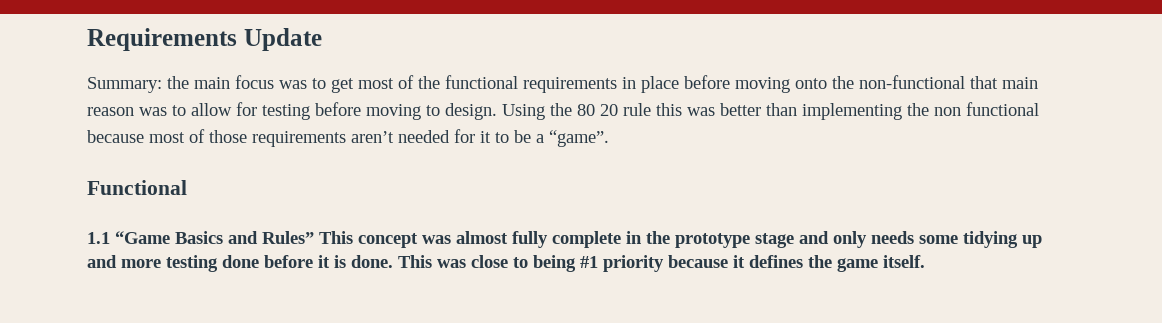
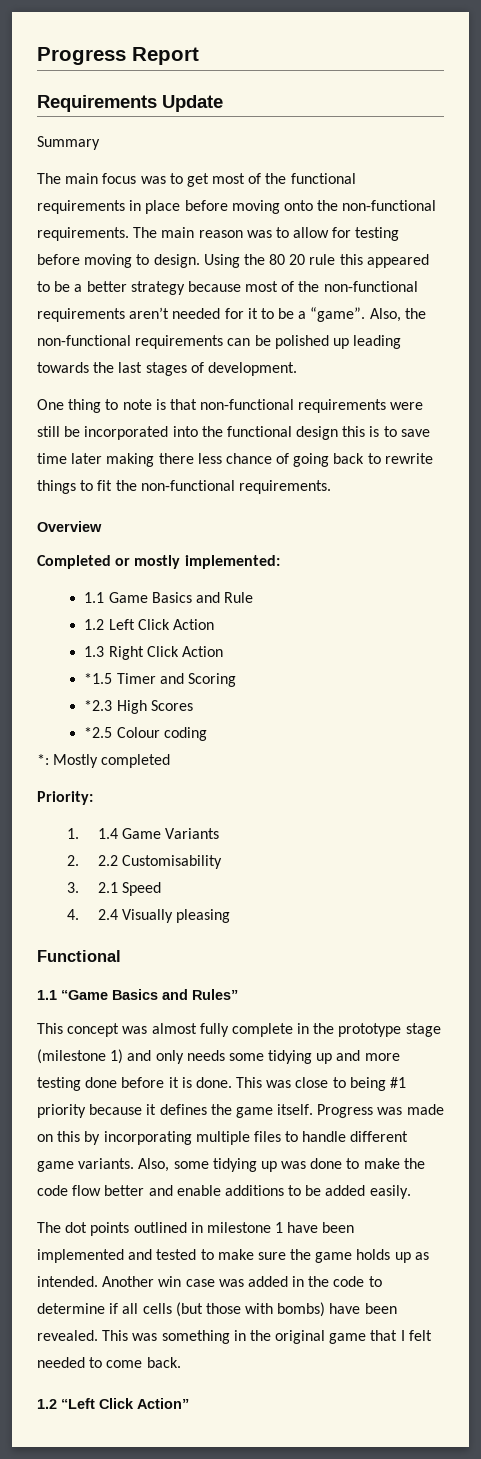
+ Progress Report
- Summary: the main focus was to get most of the functional requirements in place before moving onto the non-functional that main reason was to allow for testing before moving to design.
+ Summary
+ The main focus was to get most of the functional requirements in place before moving onto the non-functional requirements. The main reason was to allow for testing before moving to design.
- Using the 80 20 rule this was better than implementing the non functional because most of those requirements aren’t needed for it to be a “game”.
+ Using the 80 20 rule this appeared to be a better strategy because most of the non-functional requirements aren’t needed for it to be a “game”. Also, the non-functional requirements can be polished up leading towards the last stages of development.
+ One thing to note is that non-functional requirements were still be incorporated into the functional design this is to save time later making there less chance of going back to rewrite things to fit the non-functional requirements.
+ Overview
+ Completed or mostly implemented:
+ 1.1 Game Basics and Rule
+ 1.2 Left Click Action
+ 1.3 Right Click Action
+ *1.5 Timer and Scoring
+ *2.3 High Scores
+ *2.5 Colour coding
+ *: Mostly completed
+ Priority:
+ 1. 1.4 Game Variants
+ 2. 2.2 Customisability
+ 3. 2.1 Speed
+ 4. 2.4 Visually pleasing
- 1.1 “Game Basics and Rules” This concept was almost fully complete in the prototype stage and only needs some tidying up and more testing done before it is done.
+ 1.1 “Game Basics and Rules”
+ This concept was almost fully complete in the prototype stage (milestone 1) and only needs some tidying up and more testing done before it is done.
+ Progress was made on this by incorporating multiple files to handle different game variants. Also, some tidying up was done to make the code flow better and enable additions to be added easily.
+ The dot points outlined in milestone 1 have been implemented and tested to make sure the game holds up as intended. Another win case was added in the code to determine if all cells (but those with bombs) have been revealed. This was something in the original game that I felt needed to come back.
+ 1.2 “Left Click Action”

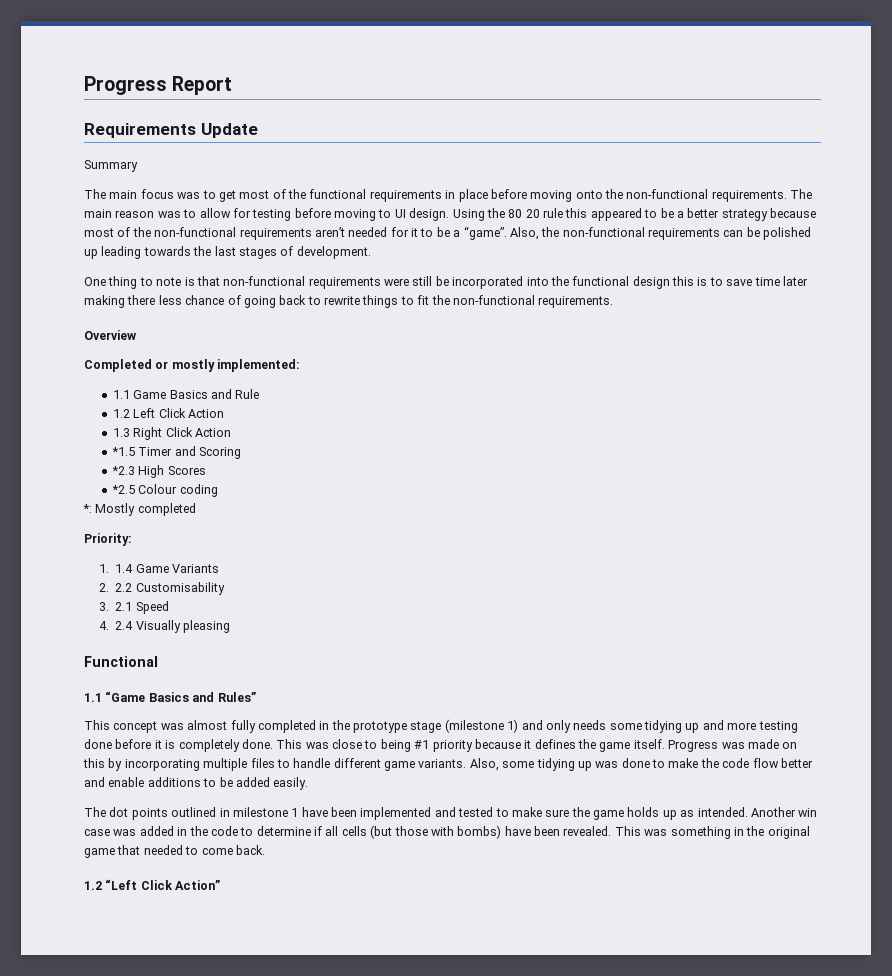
- The main reason was to allow for testing before moving to design.
+ The main reason was to allow for testing before moving to UI design.
- This concept was almost fully complete in the prototype stage (milestone 1) and only needs some tidying up and more testing done before it is done.
+ This concept was almost fully completed in the prototype stage (milestone 1) and only needs some tidying up and more testing done before it is completely done.
- This was something in the original game that I felt needed to come back.
+ This was something in the original game that needed to come back.

